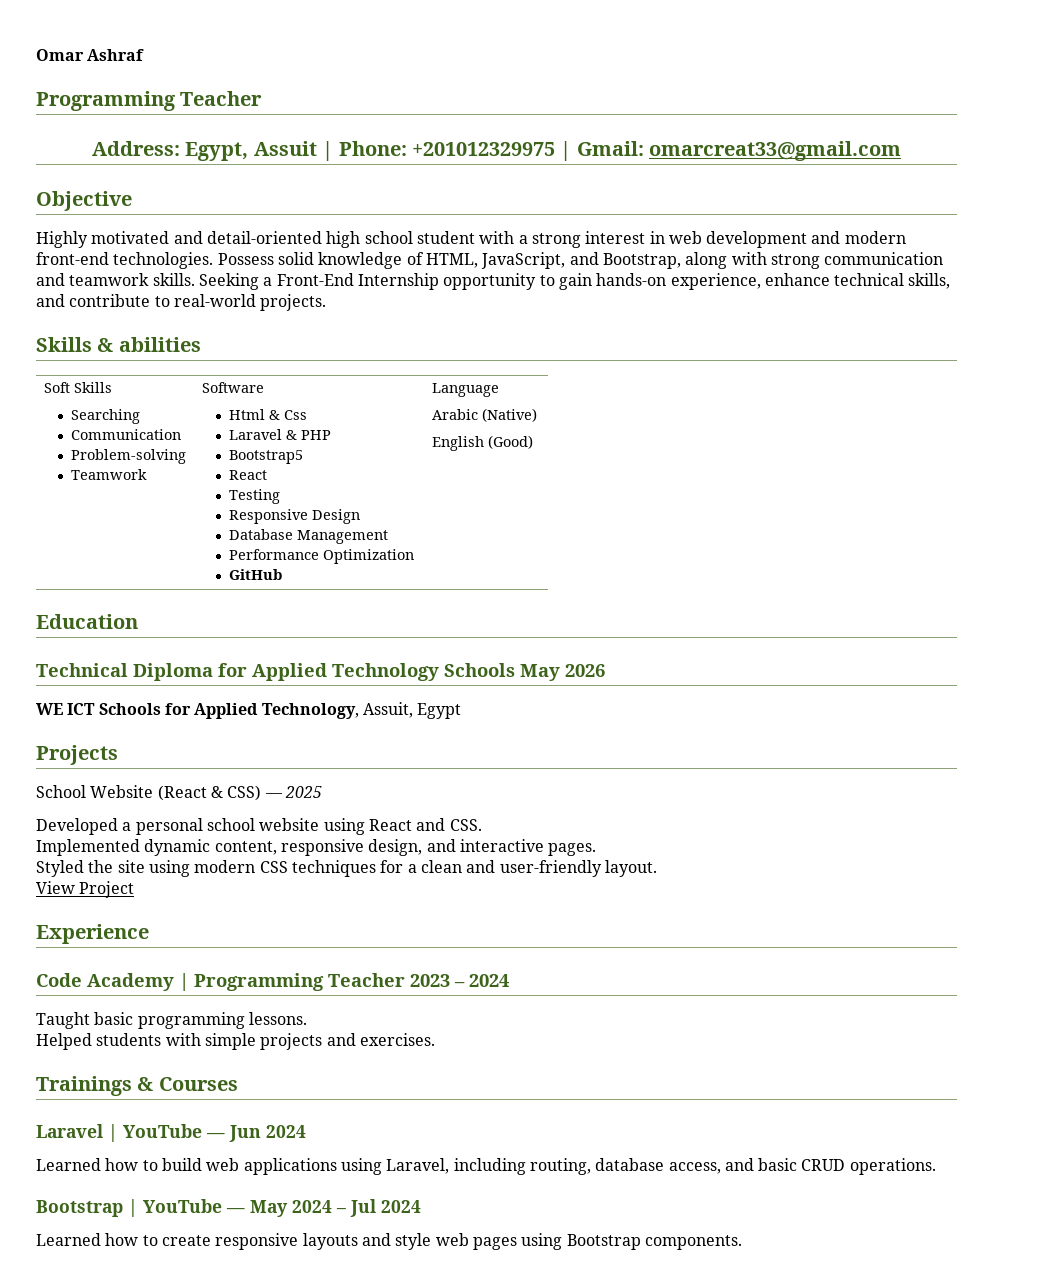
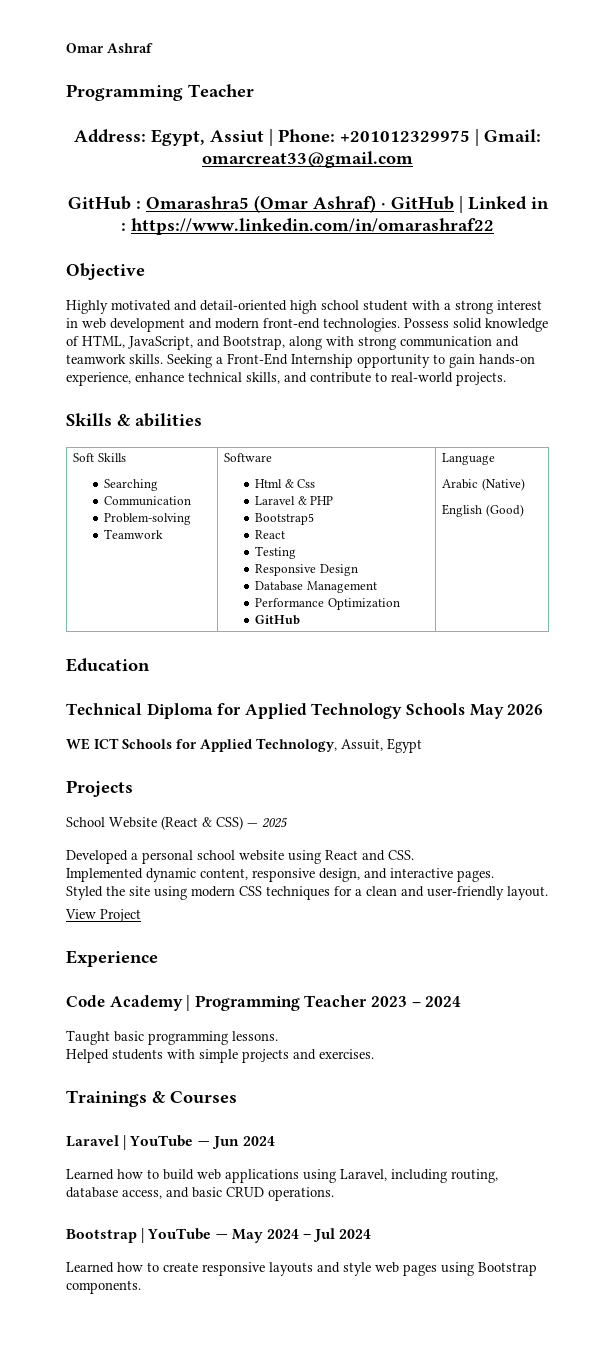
- Address: Egypt, Assuit | Phone: +201012329975 | Gmail: omarcreat33@gmail.com
+ Address: Egypt, Assiut | Phone: +201012329975 | Gmail: omarcreat33@gmail.com
+ GitHub : Omarashra5 (Omar Ashraf) · GitHub | Linked in : https://www.linkedin.com/in/omarashraf22

